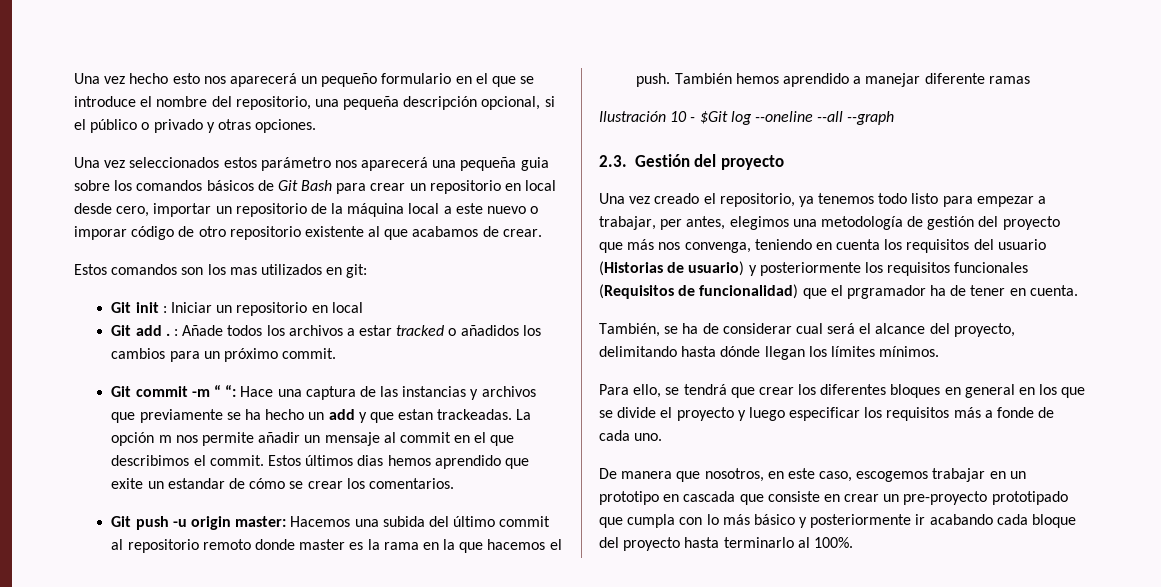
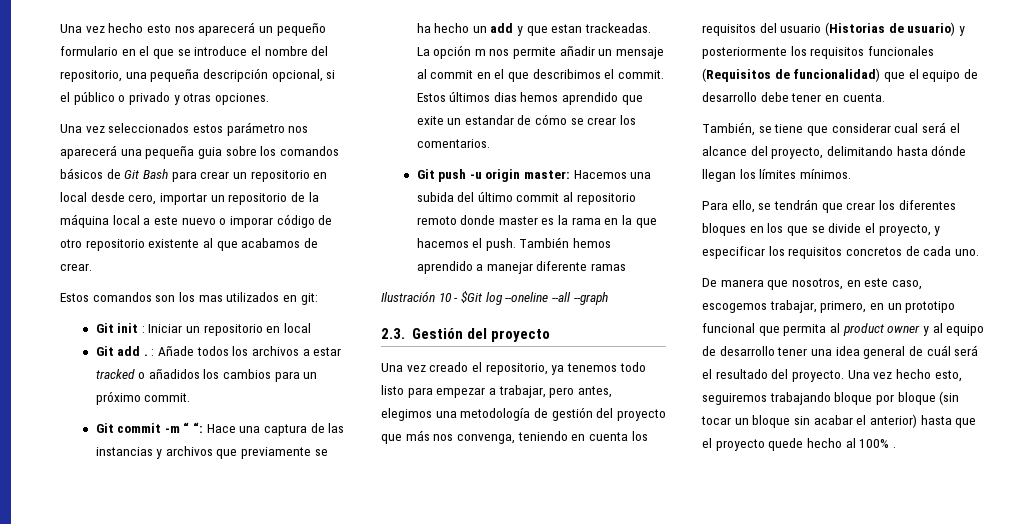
- Una vez creado el repositorio, ya tenemos todo listo para empezar a trabajar, per antes, elegimos una metodología de gestión del proyecto que más nos convenga, teniendo en cuenta los requisitos del usuario (Historias de usuario) y posteriormente los requisitos funcionales (Requisitos de funcionalidad) que el prgramador ha de tener en cuenta.
+ Una vez creado el repositorio, ya tenemos todo listo para empezar a trabajar, pero antes, elegimos una metodología de gestión del proyecto que más nos convenga, teniendo en cuenta los requisitos del usuario (Historias de usuario) y posteriormente los requisitos funcionales (Requisitos de funcionalidad) que el equipo de desarrollo debe tener en cuenta.
- También, se ha de considerar cual será el alcance del proyecto, delimitando hasta dónde llegan los límites mínimos.
+ También, se tiene que considerar cual será el alcance del proyecto, delimitando hasta dónde llegan los límites mínimos.
- Para ello, se tendrá que crear los diferentes bloques en general en los que se divide el proyecto y luego especificar los requisitos más a fonde de cada uno.
+ Para ello, se tendrán que crear los diferentes bloques en los que se divide el proyecto, y especificar los requisitos concretos de cada uno.
- De manera que nosotros, en este caso, escogemos trabajar en un prototipo en cascada que consiste en crear un pre-proyecto prototipado que cumpla con lo más básico y posteriormente ir acabando cada bloque del proyecto hasta terminarlo al 100%.
+ De manera que nosotros, en este caso, escogemos trabajar, primero, en un prototipo funcional que permita al product owner y al equipo de desarrollo tener una idea general de cuál será el resultado del proyecto. Una vez hecho esto, seguiremos trabajando bloque por bloque (sin tocar un bloque sin acabar el anterior) hasta que el proyecto quede hecho al 100% .

